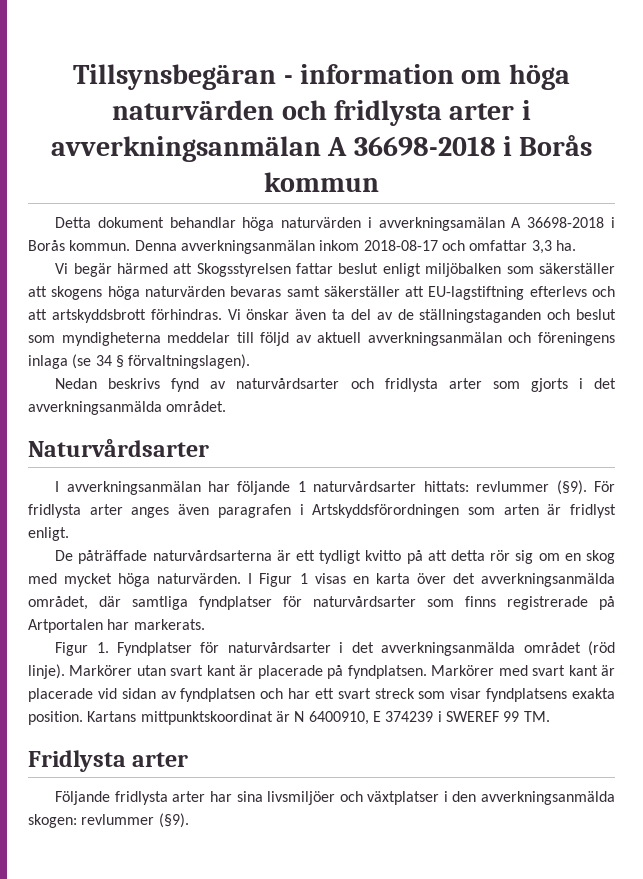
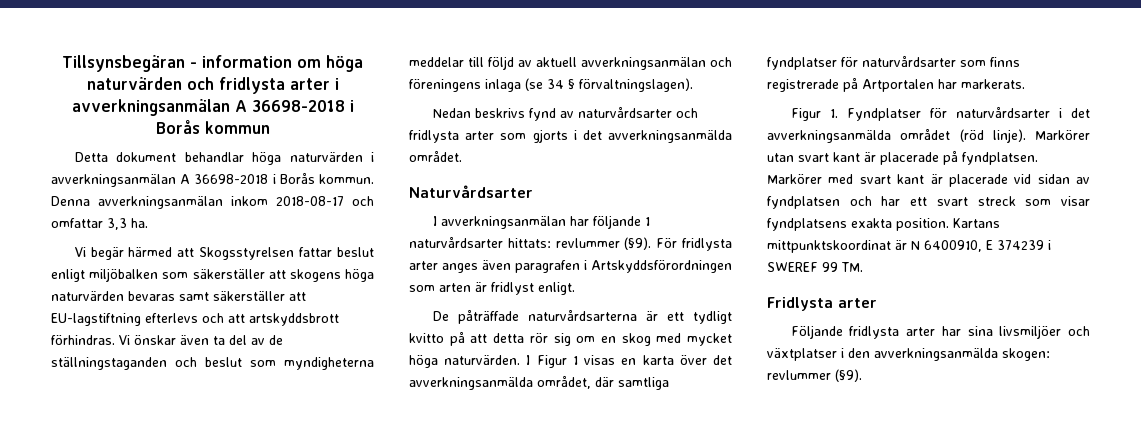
- Detta dokument behandlar höga naturvärden i avverkningsamälan A 36698-2018 i Borås kommun.
+ Detta dokument behandlar höga naturvärden i avverkningsanmälan A 36698-2018 i Borås kommun.

